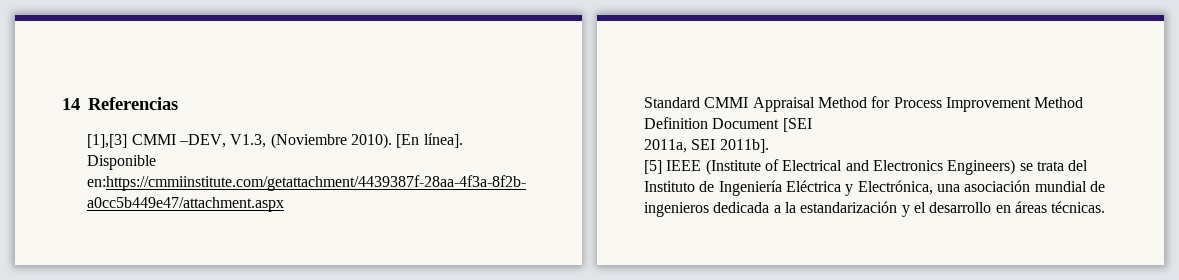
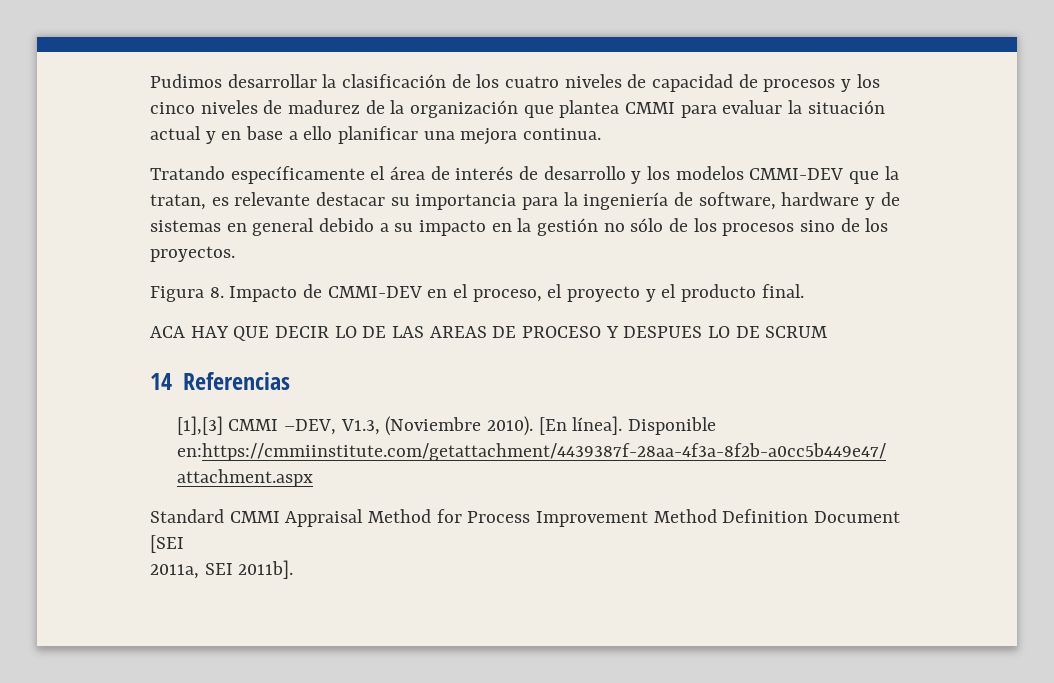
+ Pudimos desarrollar la clasificación de los cuatro niveles de capacidad de procesos y los cinco niveles de madurez de la organización que plantea CMMI para evaluar la situación actual y en base a ello planificar una mejora continua.
+ Tratando específicamente el área de interés de desarrollo y los modelos CMMI-DEV que la tratan, es relevante destacar su importancia para la ingeniería de software, hardware y de sistemas en general debido a su impacto en la gestión no sólo de los procesos sino de los proyectos.
+ Figura 8. Impacto de CMMI-DEV en el proceso, el proyecto y el producto final.
+ ACA HAY QUE DECIR LO DE LAS AREAS DE PROCESO Y DESPUES LO DE SCRUM
- [5] IEEE (Institute of Electrical and Electronics Engineers) se trata del Instituto de Ingeniería Eléctrica y Electrónica, una asociación mundial de ingenieros dedicada a la estandarización y el desarrollo en áreas técnicas.

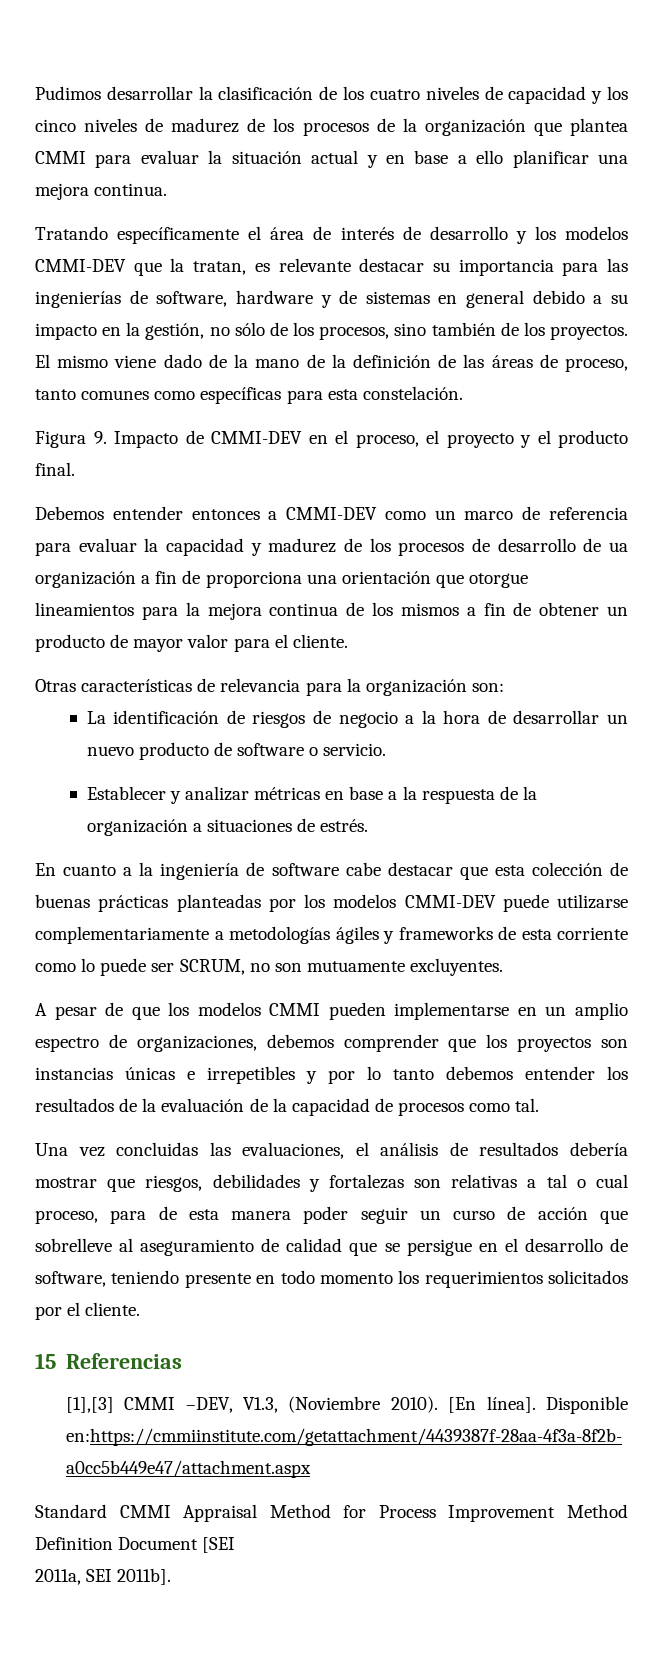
- Pudimos desarrollar la clasificación de los cuatro niveles de capacidad de procesos y los cinco niveles de madurez de la organización que plantea CMMI para evaluar la situación actual y en base a ello planificar una mejora continua.
+ Pudimos desarrollar la clasificación de los cuatro niveles de capacidad y los cinco niveles de madurez de los procesos de la organización que plantea CMMI para evaluar la situación actual y en base a ello planificar una mejora continua.
- Tratando específicamente el área de interés de desarrollo y los modelos CMMI-DEV que la tratan, es relevante destacar su importancia para la ingeniería de software, hardware y de sistemas en general debido a su impacto en la gestión no sólo de los procesos sino de los proyectos.
+ Tratando específicamente el área de interés de desarrollo y los modelos CMMI-DEV que la tratan, es relevante destacar su importancia para las ingenierías de software, hardware y de sistemas en general debido a su impacto en la gestión, no sólo de los procesos, sino también de los proyectos. El mismo viene dado de la mano de la definición de las áreas de proceso, tanto comunes como específicas para esta constelación.
- Figura 8. Impacto de CMMI-DEV en el proceso, el proyecto y el producto final.
+ Figura 9. Impacto de CMMI-DEV en el proceso, el proyecto y el producto final.
- ACA HAY QUE DECIR LO DE LAS AREAS DE PROCESO Y DESPUES LO DE SCRUM
- 14 Referencias
+ Debemos entender entonces a CMMI-DEV como un marco de referencia para evaluar la capacidad y madurez de los procesos de desarrollo de ua organización a fin de proporciona una orientación que otorgue lineamientos para la mejora continua de los mismos a fin de obtener un producto de mayor valor para el cliente.
+ Otras características de relevancia para la organización son:
+ La identificación de riesgos de negocio a la hora de desarrollar un nuevo producto de software o servicio.
+ Establecer y analizar métricas en base a la respuesta de la organización a situaciones de estrés.
+ En cuanto a la ingeniería de software cabe destacar que esta colección de buenas prácticas planteadas por los modelos CMMI-DEV puede utilizarse complementariamente a metodologías ágiles y frameworks de esta corriente como lo puede ser SCRUM, no son mutuamente excluyentes.
+ A pesar de que los modelos CMMI pueden implementarse en un amplio espectro de organizaciones, debemos comprender que los proyectos son instancias únicas e irrepetibles y por lo tanto debemos entender los resultados de la evaluación de la capacidad de procesos como tal.
+ Una vez concluidas las evaluaciones, el análisis de resultados debería mostrar que riesgos, debilidades y fortalezas son relativas a tal o cual proceso, para de esta manera poder seguir un curso de acción que sobrelleve al aseguramiento de calidad que se persigue en el desarrollo de software, teniendo presente en todo momento los requerimientos solicitados por el cliente.
+ 15 Referencias

